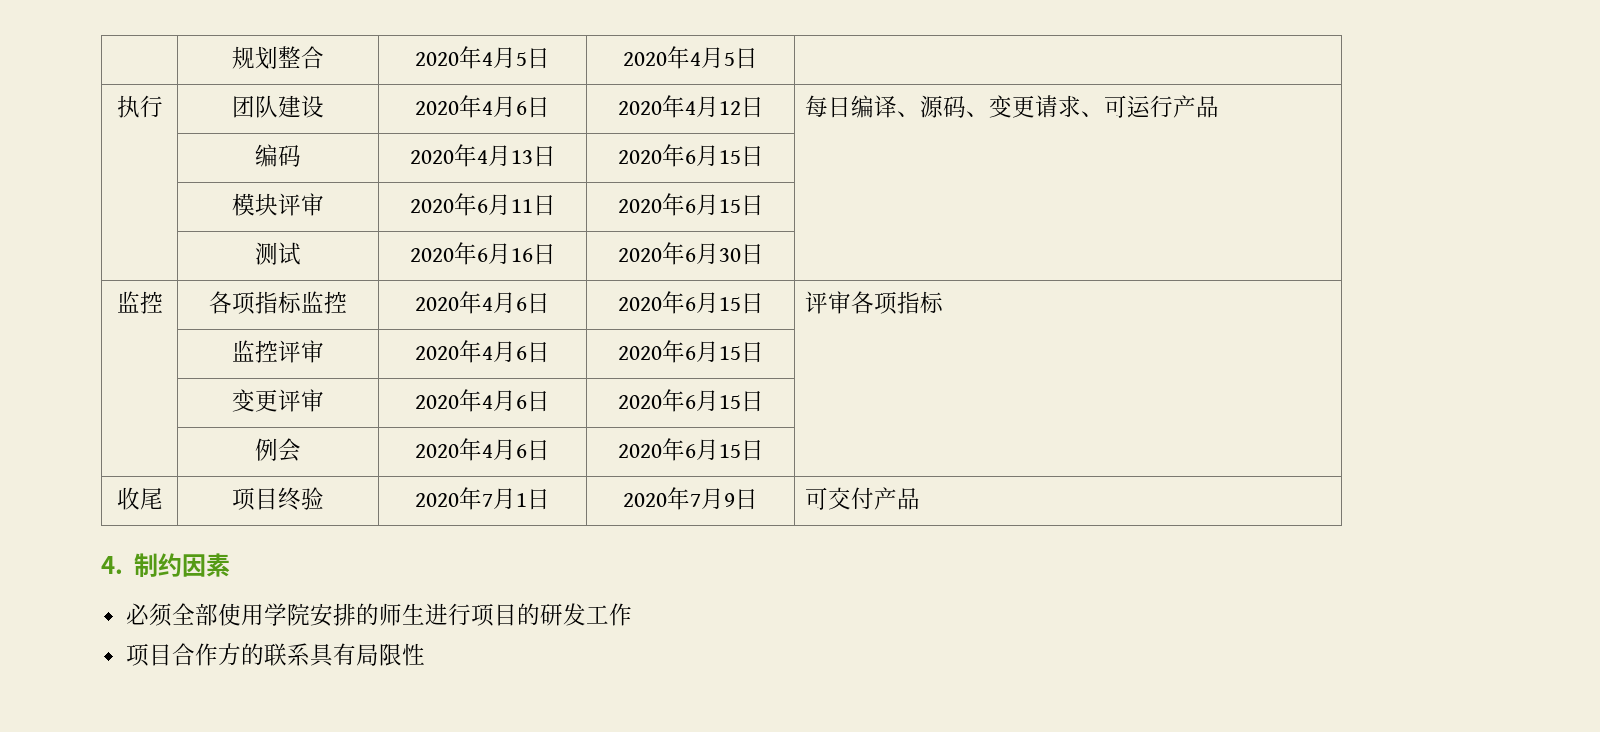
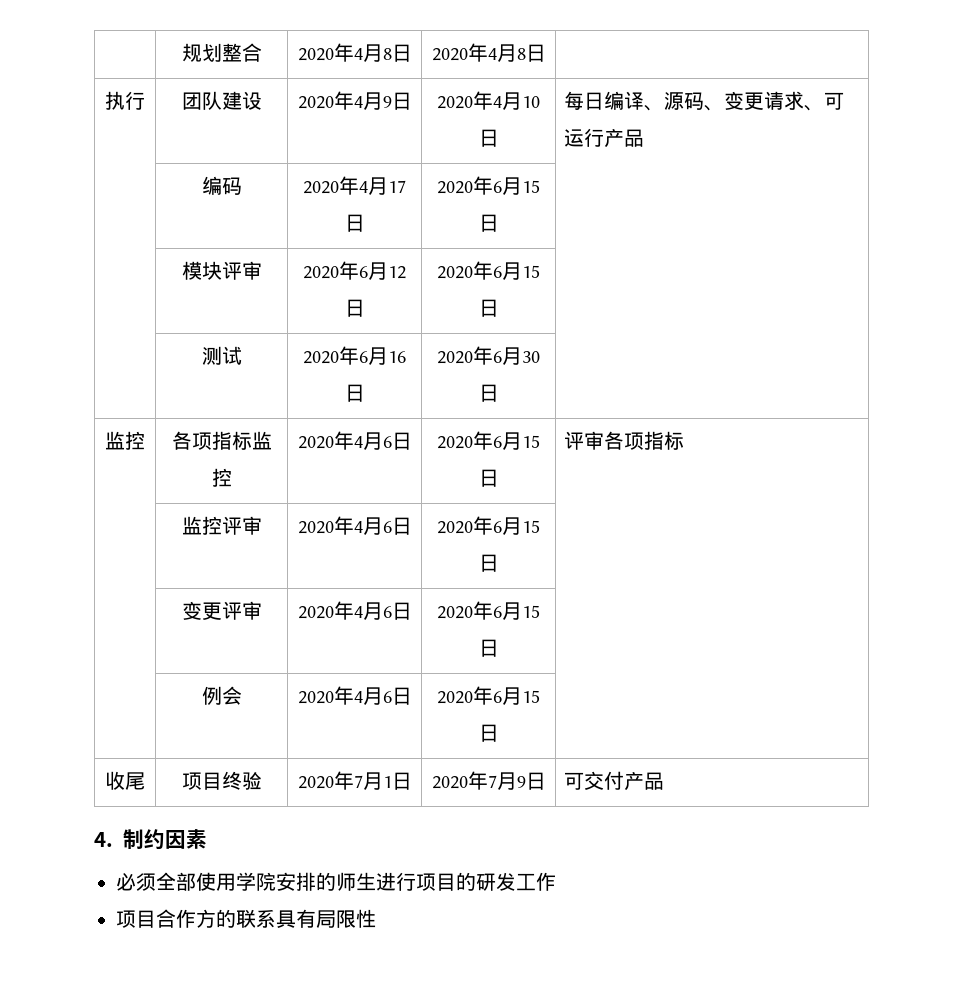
- | 规划整合 | 2020年4月5日 | 2020年4月5日 |
+ | 规划整合 | 2020年4月8日 | 2020年4月8日 |
- 执行 | 团队建设 | 2020年4月6日 | 2020年4月12日 | 每日编译、源码、变更请求、可运行产品
+ 执行 | 团队建设 | 2020年4月9日 | 2020年4月10日 | 每日编译、源码、变更请求、可运行产品
- | 编码 | 2020年4月13日 | 2020年6月15日 |
+ | 编码 | 2020年4月17日 | 2020年6月15日 |
- | 模块评审 | 2020年6月11日 | 2020年6月15日 |
+ | 模块评审 | 2020年6月12日 | 2020年6月15日 |

